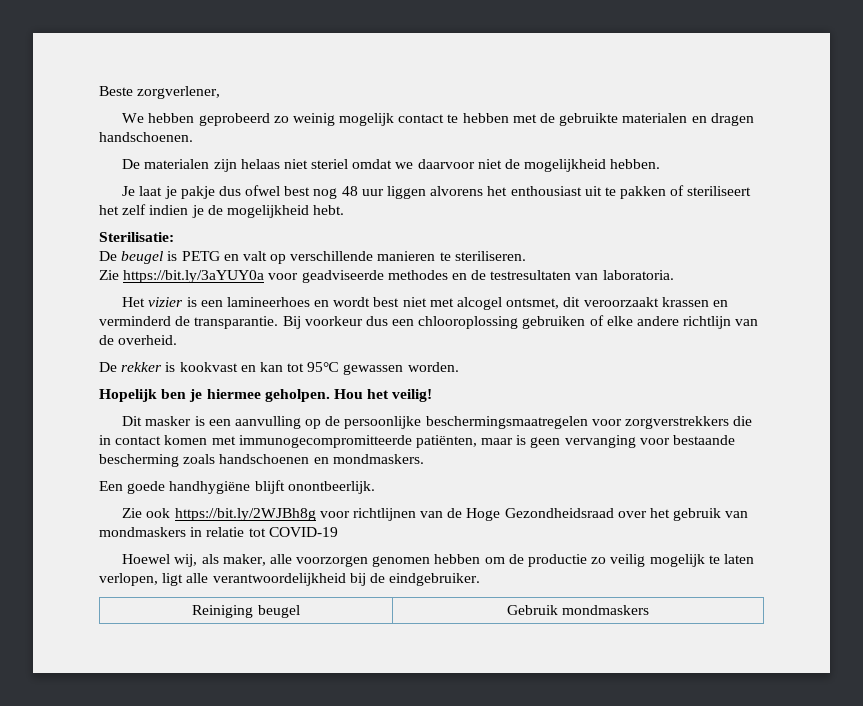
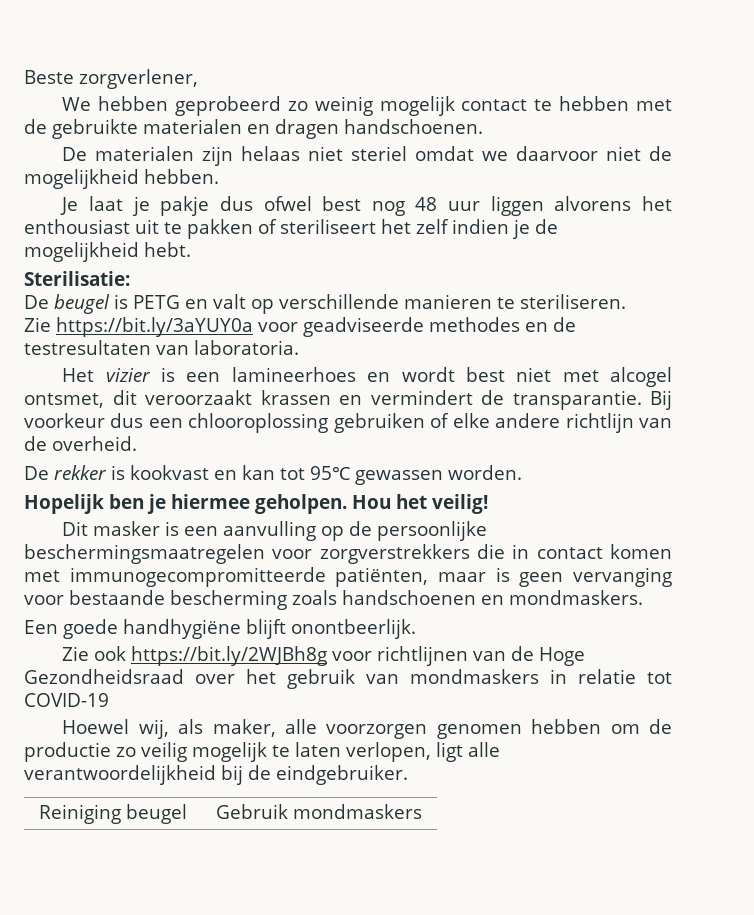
- Het vizier is een lamineerhoes en wordt best niet met alcogel ontsmet, dit veroorzaakt krassen en verminderd de transparantie.
+ Het vizier is een lamineerhoes en wordt best niet met alcogel ontsmet, dit veroorzaakt krassen en vermindert de transparantie.

